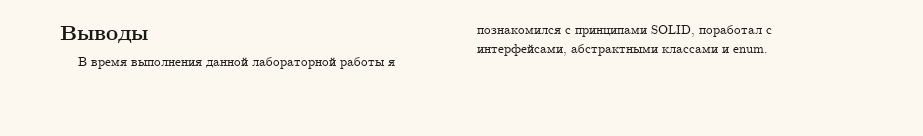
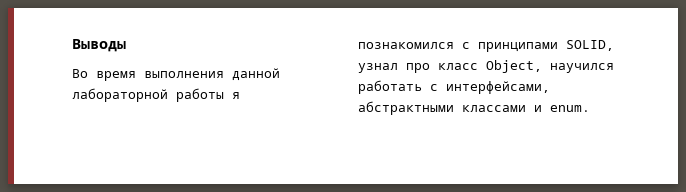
- В время выполнения данной лабораторной работы я познакомился с принципами SOLID, поработал с интерфейсами, абстрактными классами и enum.
+ Во время выполнения данной лабораторной работы я познакомился с принципами SOLID, узнал про класс Object, научился работать с интерфейсами, абстрактными классами и enum.

